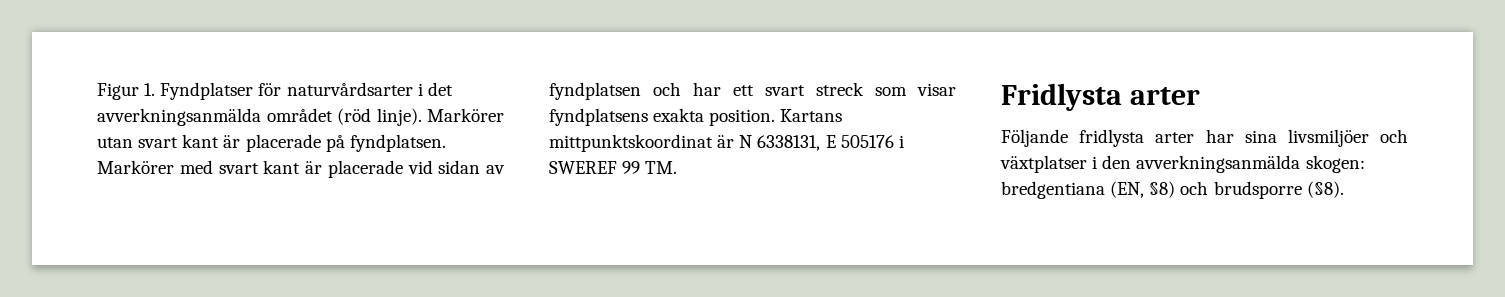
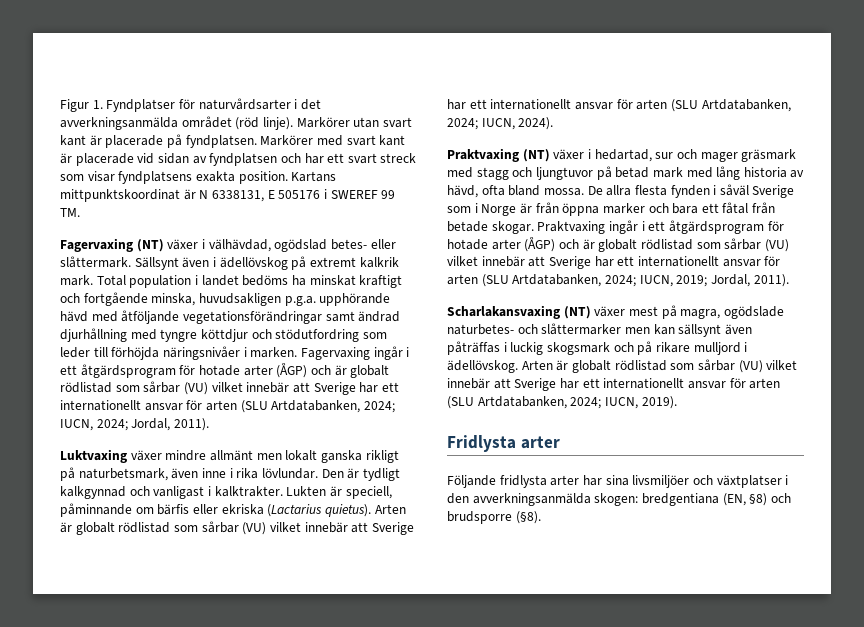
+ Fagervaxing (NT) växer i välhävdad, ogödslad betes- eller slåttermark. Sällsynt även i ädellövskog på extremt kalkrik mark. Total population i landet bedöms ha minskat kraftigt och fortgående minska, huvudsakligen p.g.a. upphörande hävd med åtföljande vegetationsförändringar samt ändrad djurhållning med tyngre köttdjur och stödutfordring som leder till förhöjda näringsnivåer i marken. Fagervaxing ingår i ett åtgärdsprogram för hotade arter (ÅGP) och är globalt rödlistad som sårbar (VU) vilket innebär att Sverige har ett internationellt ansvar för arten (SLU Artdatabanken, 2024; IUCN, 2024; Jordal, 2011).
+ Luktvaxing växer mindre allmänt men lokalt ganska rikligt på naturbetsmark, även inne i rika lövlundar. Den är tydligt kalkgynnad och vanligast i kalktrakter. Lukten är speciell, påminnande om bärfis eller ekriska (Lactarius quietus). Arten är globalt rödlistad som sårbar (VU) vilket innebär att Sverige har ett internationellt ansvar för arten (SLU Artdatabanken, 2024; IUCN, 2024).
+ Praktvaxing (NT) växer i hedartad, sur och mager gräsmark med stagg och ljungtuvor på betad mark med lång historia av hävd, ofta bland mossa. De allra flesta fynden i såväl Sverige som i Norge är från öppna marker och bara ett fåtal från betade skogar. Praktvaxing ingår i ett åtgärdsprogram för hotade arter (ÅGP) och är globalt rödlistad som sårbar (VU) vilket innebär att Sverige har ett internationellt ansvar för arten (SLU Artdatabanken, 2024; IUCN, 2019; Jordal, 2011).
+ Scharlakansvaxing (NT) växer mest på magra, ogödslade naturbetes- och slåttermarker men kan sällsynt även påträffas i luckig skogsmark och på rikare mulljord i ädellövskog. Arten är globalt rödlistad som sårbar (VU) vilket innebär att Sverige har ett internationellt ansvar för arten (SLU Artdatabanken, 2024; IUCN, 2019).

